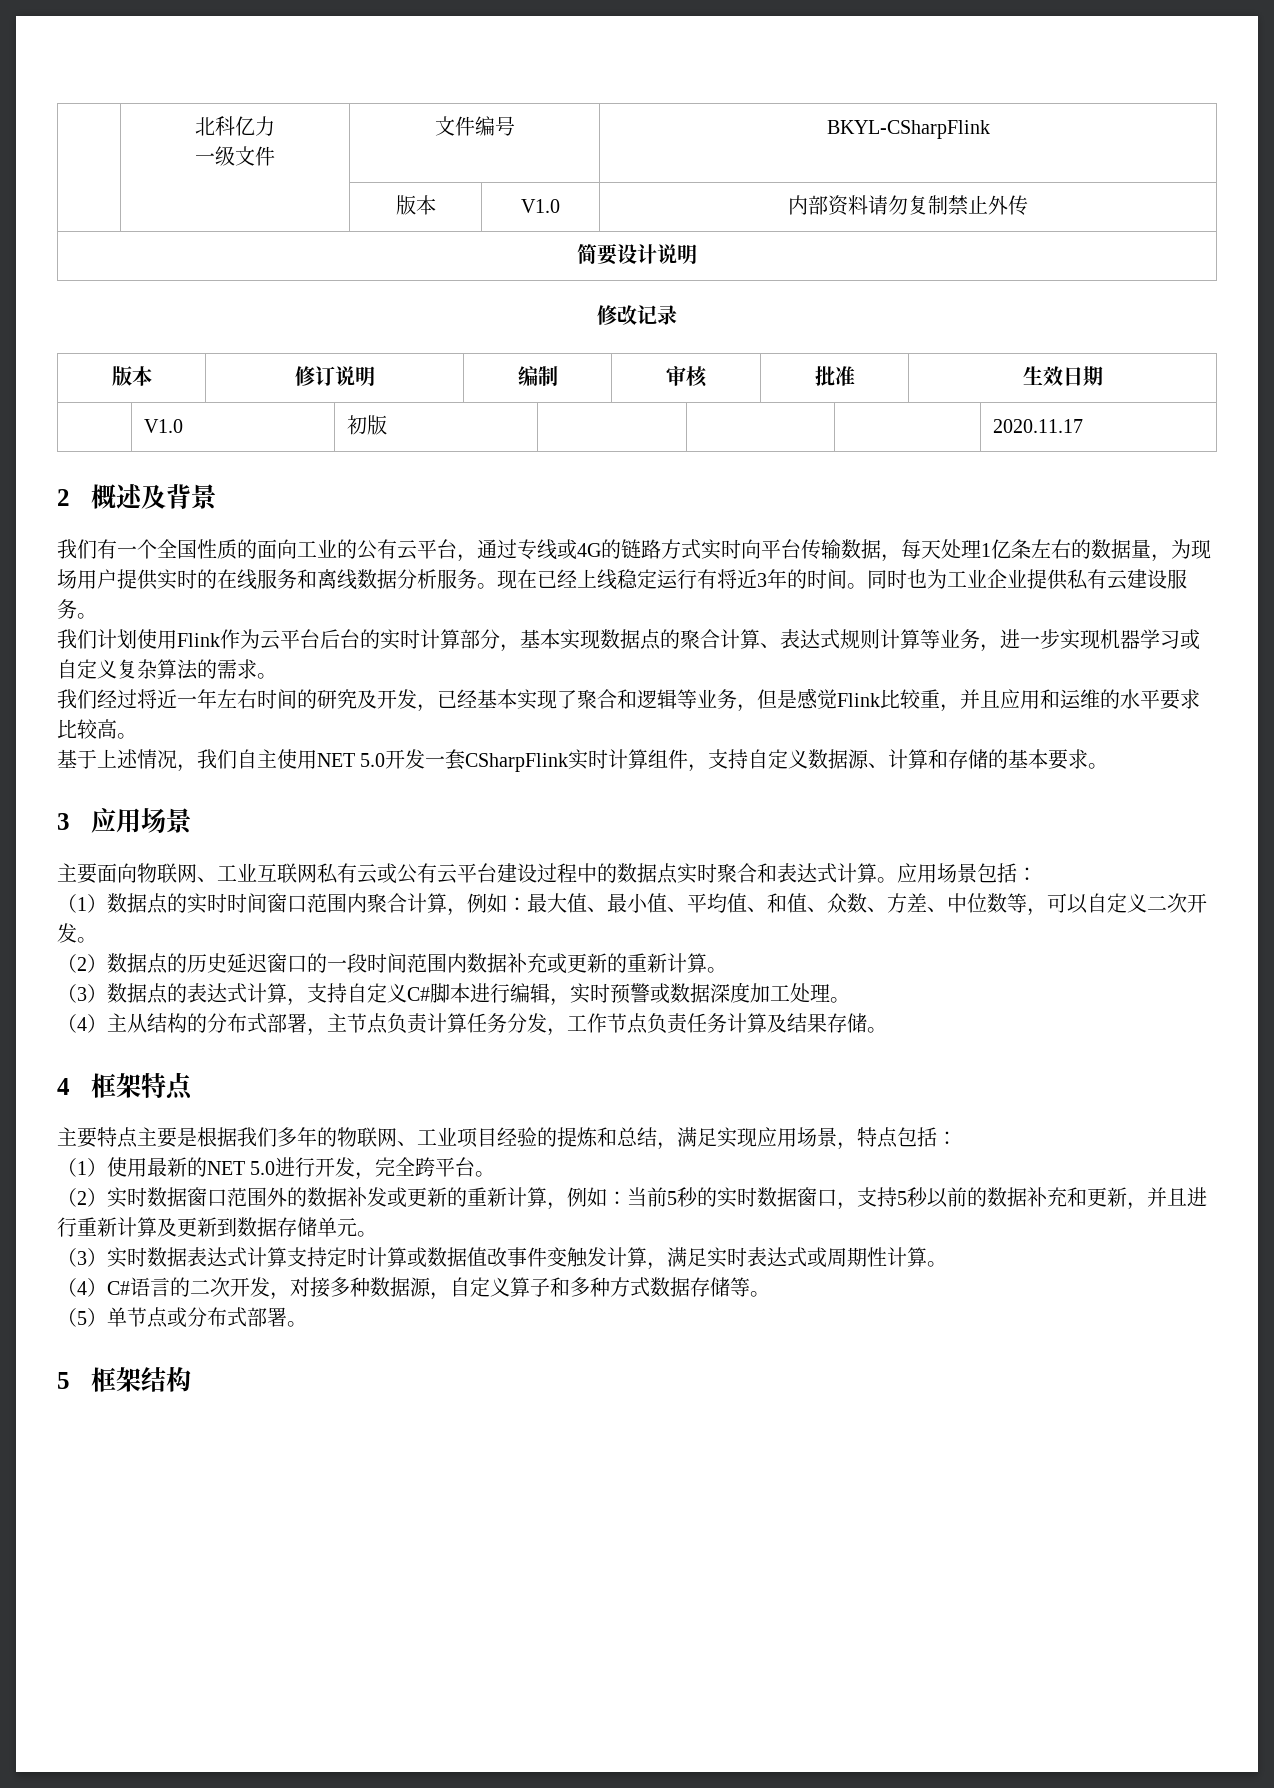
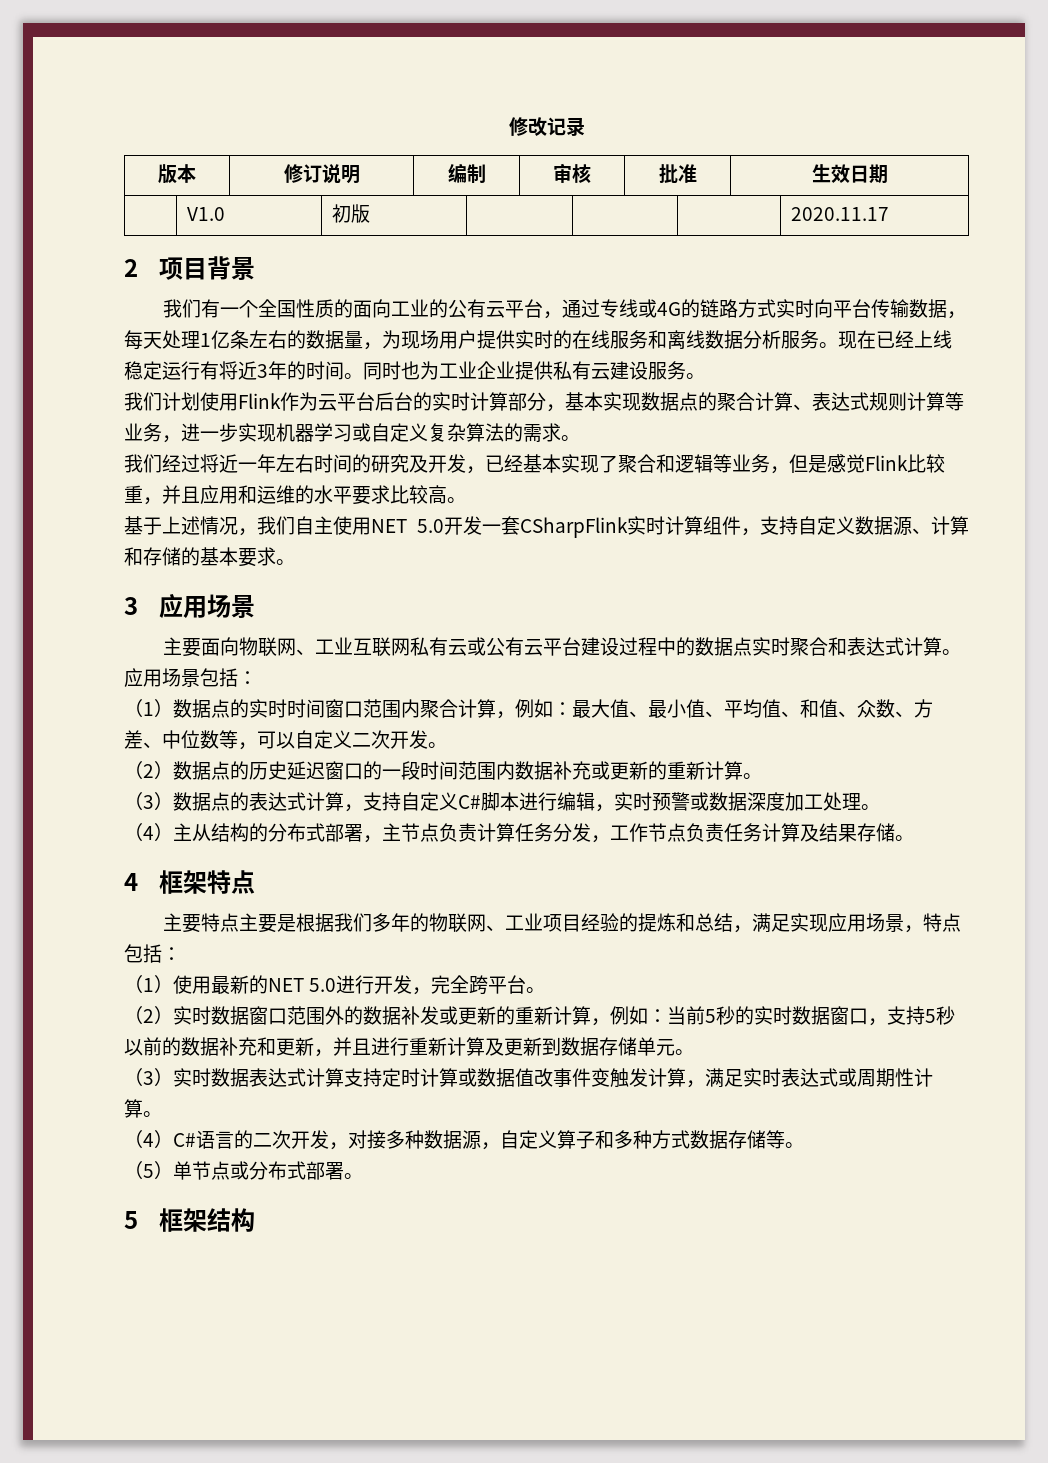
- | 北科亿力
- 一级文件 | 文件编号 | BKYL-CSharpFlink
- | | 版本 | V1.0 | 内部资料请勿复制禁止外传
- 简要设计说明
- 2概述及背景
+ 2项目背景

